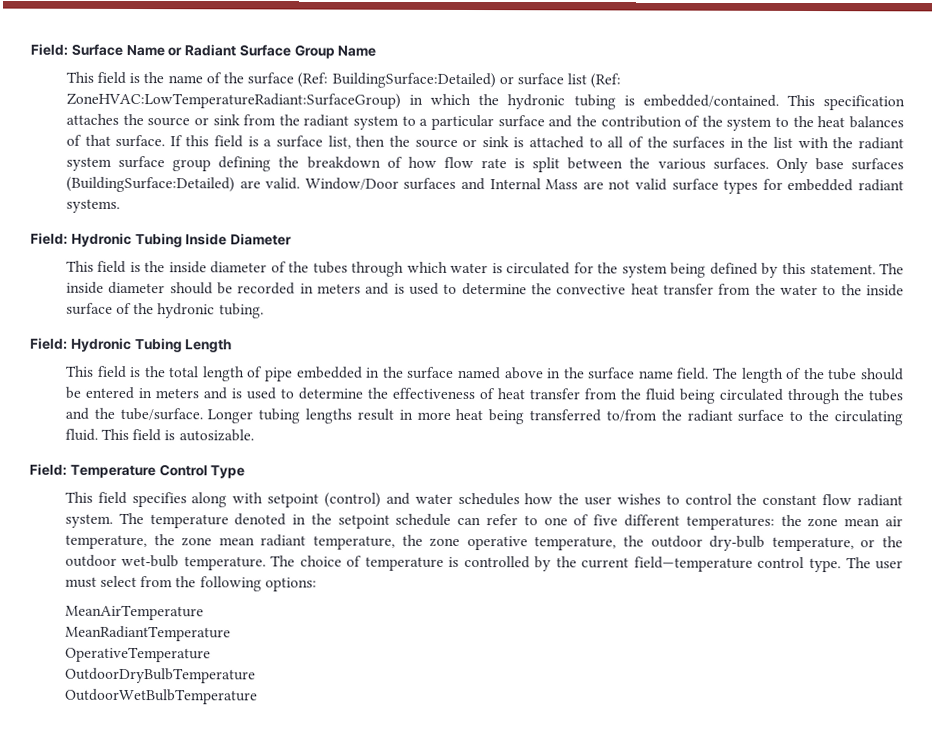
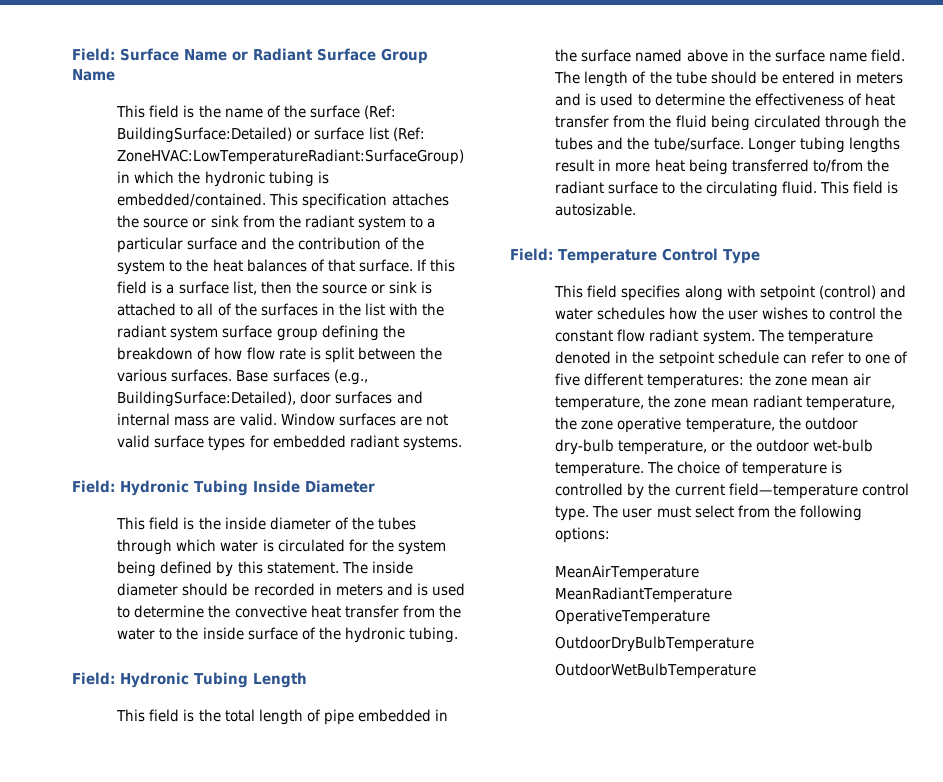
- Only base surfaces (BuildingSurface:Detailed) are valid. Window/Door surfaces and Internal Mass are not valid surface types for embedded radiant systems.
+ Base surfaces (e.g., BuildingSurface:Detailed), door surfaces and internal mass are valid. Window surfaces are not valid surface types for embedded radiant systems.

